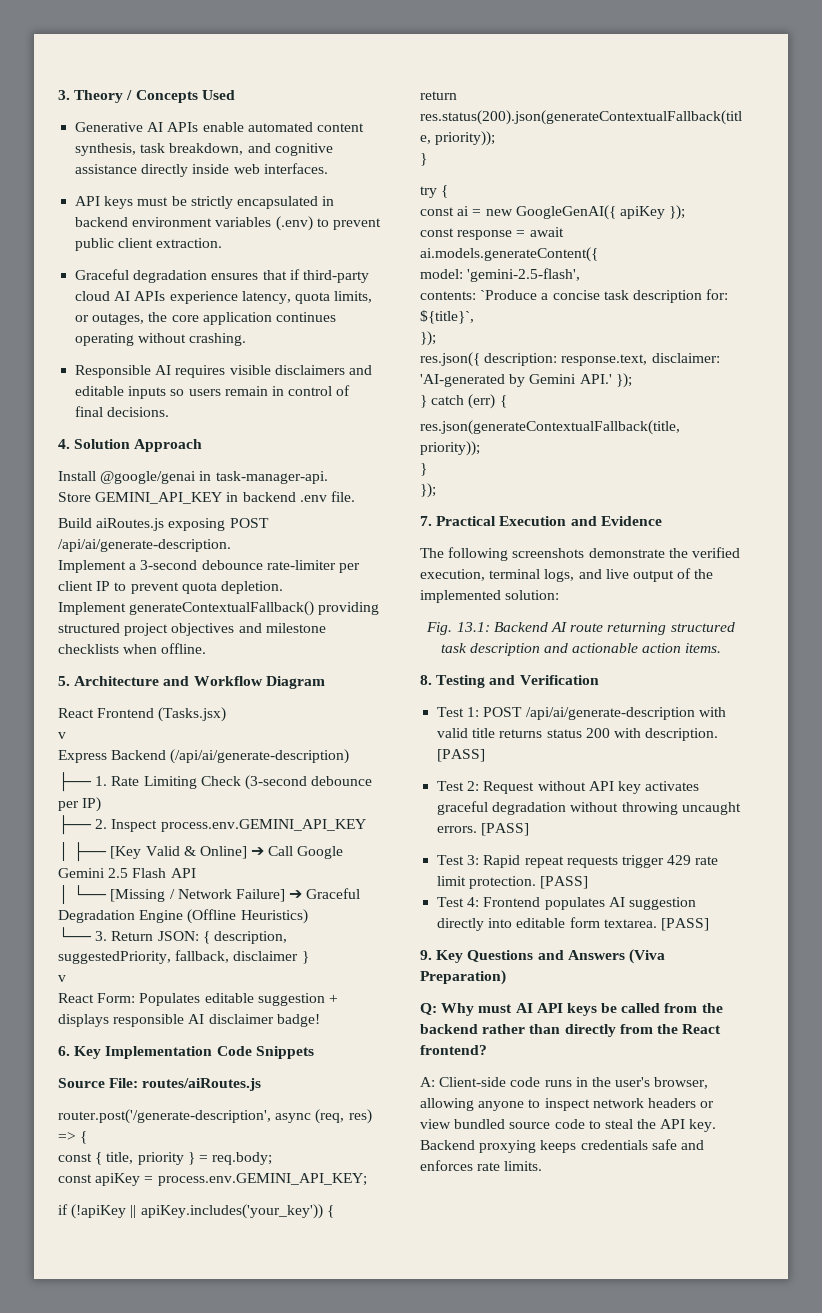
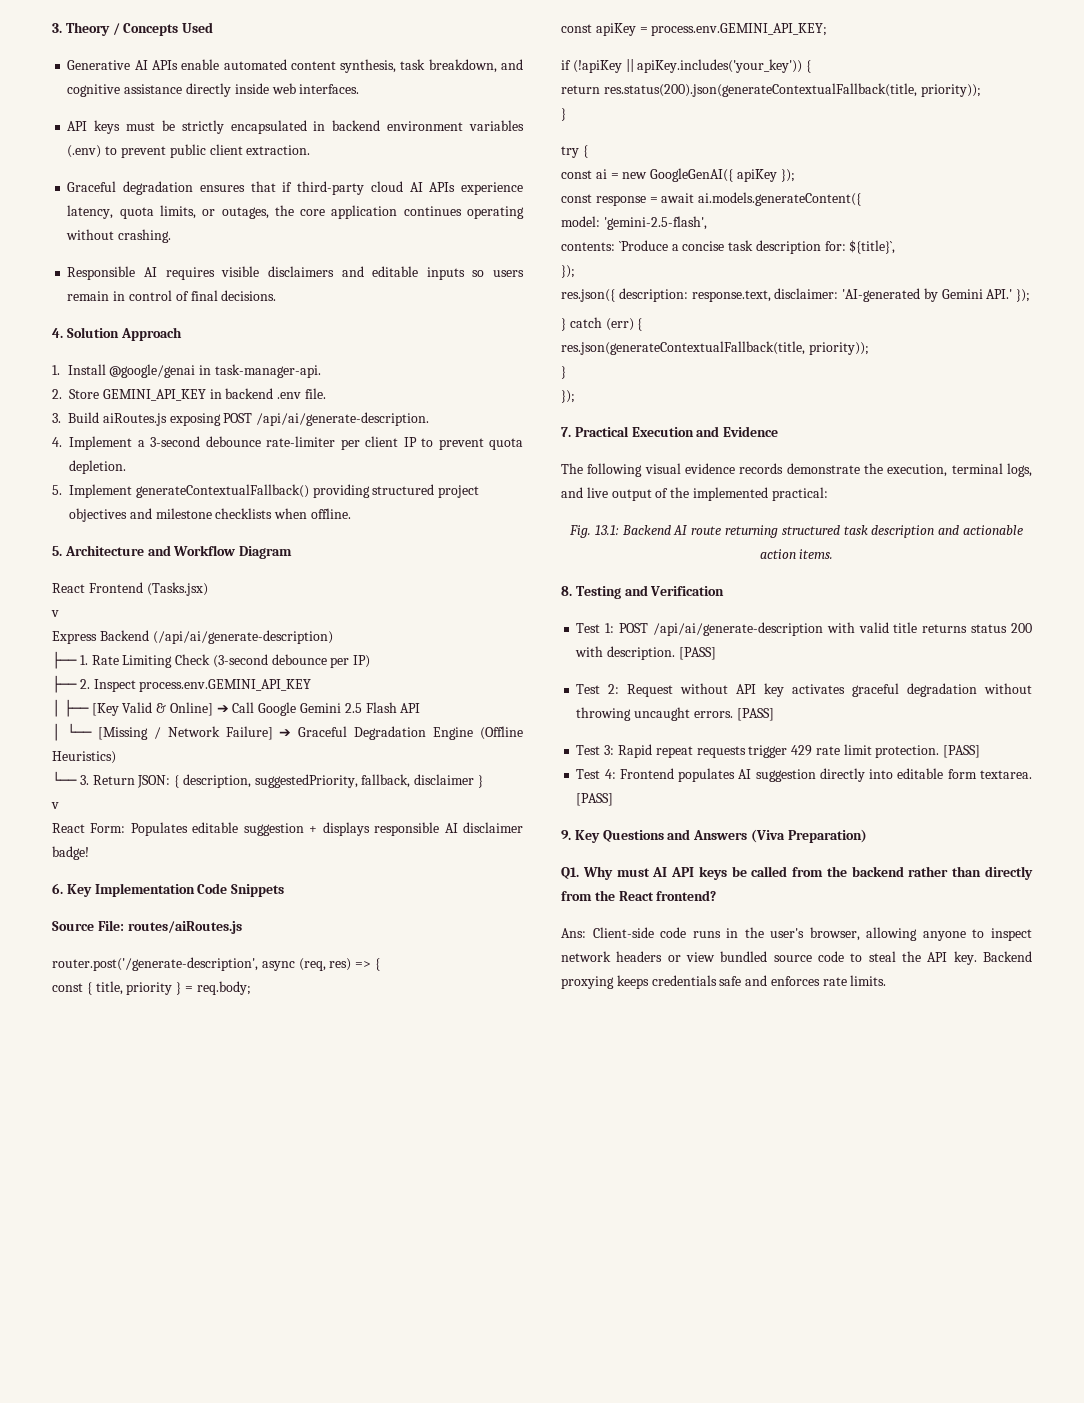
- Install @google/genai in task-manager-api.
+ 1. Install @google/genai in task-manager-api.
- Store GEMINI_API_KEY in backend .env file.
+ 2. Store GEMINI_API_KEY in backend .env file.
- Build aiRoutes.js exposing POST /api/ai/generate-description.
+ 3. Build aiRoutes.js exposing POST /api/ai/generate-description.
- Implement a 3-second debounce rate-limiter per client IP to prevent quota depletion.
+ 4. Implement a 3-second debounce rate-limiter per client IP to prevent quota depletion.
- Implement generateContextualFallback() providing structured project objectives and milestone checklists when offline.
+ 5. Implement generateContextualFallback() providing structured project objectives and milestone checklists when offline.
- The following screenshots demonstrate the verified execution, terminal logs, and live output of the implemented solution:
+ The following visual evidence records demonstrate the execution, terminal logs, and live output of the implemented practical:
- Q: Why must AI API keys be called from the backend rather than directly from the React frontend?
+ Q1. Why must AI API keys be called from the backend rather than directly from the React frontend?
- A: Client-side code runs in the user's browser, allowing anyone to inspect network headers or view bundled source code to steal the API key.
+ Ans: Client-side code runs in the user's browser, allowing anyone to inspect network headers or view bundled source code to steal the API key.

